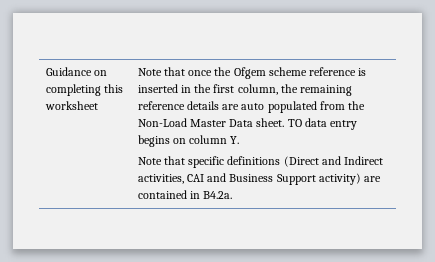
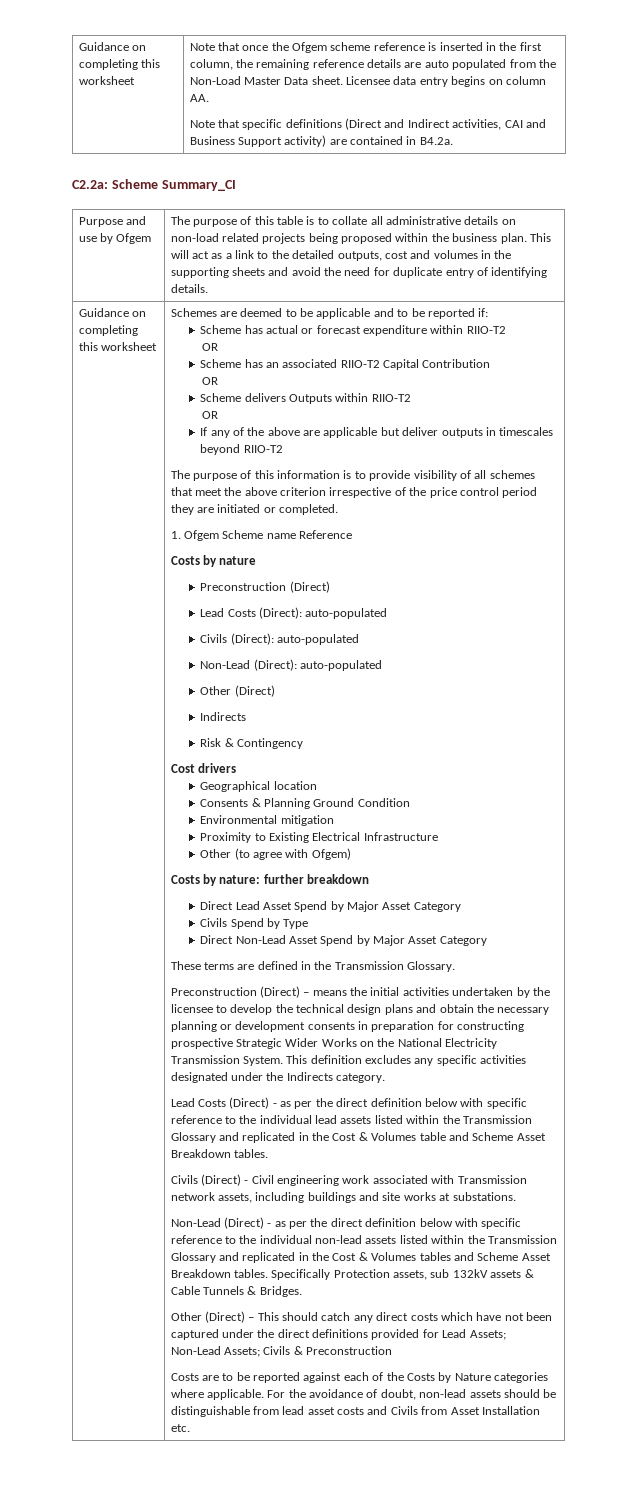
- TO data entry begins on column Y.
+ Licensee data entry begins on column AA.
+ C2.2a: Scheme Summary_CI
+ Purpose and use by Ofgem | The purpose of this table is to collate all administrative details on non-load related projects being proposed within the business plan. This will act as a link to the detailed outputs, cost and volumes in the supporting sheets and avoid the need for duplicate entry of identifying details.
+ Guidance on completing this worksheet | Schemes are deemed to be applicable and to be reported if:
+ Scheme has actual or forecast expenditure within RIIO-T2
+ OR
+ Scheme has an associated RIIO-T2 Capital Contribution
+ OR
+ Scheme delivers Outputs within RIIO-T2
+ OR
+ If any of the above are applicable but deliver outputs in timescales beyond RIIO-T2
+ The purpose of this information is to provide visibility of all schemes that meet the above criterion irrespective of the price control period they are initiated or completed.
+ 1. Ofgem Scheme name Reference
+ Costs by nature
+ Preconstruction (Direct)
+ Lead Costs (Direct): auto-populated
+ Civils (Direct): auto-populated
+ Non-Lead (Direct): auto-populated
+ Other (Direct)
+ Indirects
+ Risk & Contingency
+ Cost drivers
+ Geographical location
+ Consents & Planning Ground Condition
+ Environmental mitigation
+ Proximity to Existing Electrical Infrastructure
+ Other (to agree with Ofgem)
+ Costs by nature: further breakdown
+ Direct Lead Asset Spend by Major Asset Category
+ Civils Spend by Type
+ Direct Non-Lead Asset Spend by Major Asset Category
+ These terms are defined in the Transmission Glossary.
+ Preconstruction (Direct) – means the initial activities undertaken by the licensee to develop the technical design plans and obtain the necessary planning or development consents in preparation for constructing prospective Strategic Wider Works on the National Electricity Transmission System. This definition excludes any specific activities designated under the Indirects category.
+ Lead Costs (Direct) - as per the direct definition below with specific reference to the individual lead assets listed within the Transmission Glossary and replicated in the Cost & Volumes table and Scheme Asset Breakdown tables.
+ Civils (Direct) - Civil engineering work associated with Transmission network assets, including buildings and site works at substations.
+ Non-Lead (Direct) - as per the direct definition below with specific reference to the individual non-lead assets listed within the Transmission Glossary and replicated in the Cost & Volumes tables and Scheme Asset Breakdown tables. Specifically Protection assets, sub 132kV assets & Cable Tunnels & Bridges.
+ Other (Direct) – This should catch any direct costs which have not been captured under the direct definitions provided for Lead Assets; Non-Lead Assets; Civils & Preconstruction
+ Costs are to be reported against each of the Costs by Nature categories where applicable. For the avoidance of doubt, non-lead assets should be distinguishable from lead asset costs and Civils from Asset Installation etc.

